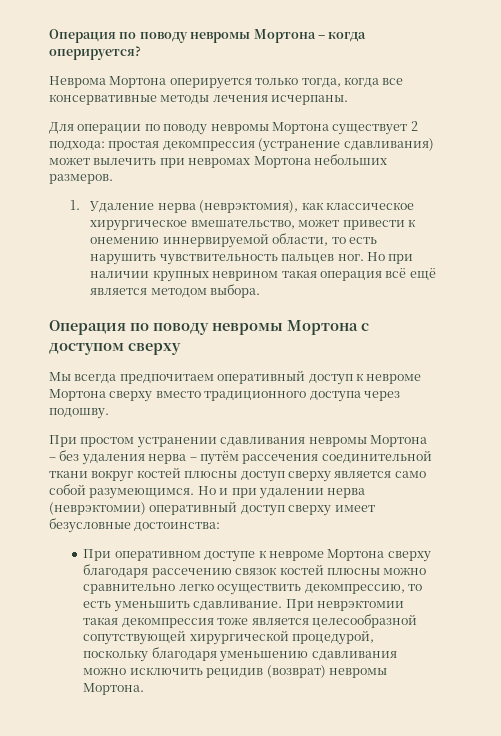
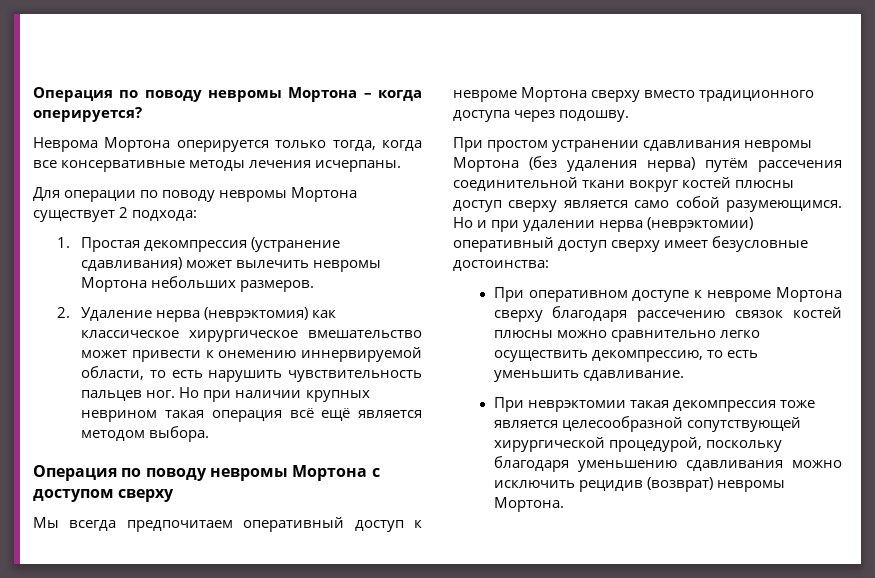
- Для операции по поводу невромы Мортона существует 2 подхода: простая декомпрессия (устранение сдавливания) может вылечить при невромах Мортона небольших размеров.
+ Для операции по поводу невромы Мортона существует 2 подхода:
+ 1. Простая декомпрессия (устранение сдавливания) может вылечить невромы Мортона небольших размеров.
- 1. Удаление нерва (неврэктомия), как классическое хирургическое вмешательство, может привести к онемению иннервируемой области, то есть нарушить чувствительность пальцев ног.
+ 2. Удаление нерва (неврэктомия) как классическое хирургическое вмешательство может привести к онемению иннервируемой области, то есть нарушить чувствительность пальцев ног.
- При простом устранении сдавливания невромы Мортона – без удаления нерва – путём рассечения соединительной ткани вокруг костей плюсны доступ сверху является само собой разумеющимся.
+ При простом устранении сдавливания невромы Мортона (без удаления нерва) путём рассечения соединительной ткани вокруг костей плюсны доступ сверху является само собой разумеющимся.
- При оперативном доступе к невроме Мортона сверху благодаря рассечению связок костей плюсны можно сравнительно легко осуществить декомпрессию, то есть уменьшить сдавливание. При неврэктомии такая декомпрессия тоже является целесообразной сопутствующей хирургической процедурой, поскольку благодаря уменьшению сдавливания можно исключить рецидив (возврат) невромы Мортона.
+ При оперативном доступе к невроме Мортона сверху благодаря рассечению связок костей плюсны можно сравнительно легко осуществить декомпрессию, то есть уменьшить сдавливание.
+ При неврэктомии такая декомпрессия тоже является целесообразной сопутствующей хирургической процедурой, поскольку благодаря уменьшению сдавливания можно исключить рецидив (возврат) невромы Мортона.

